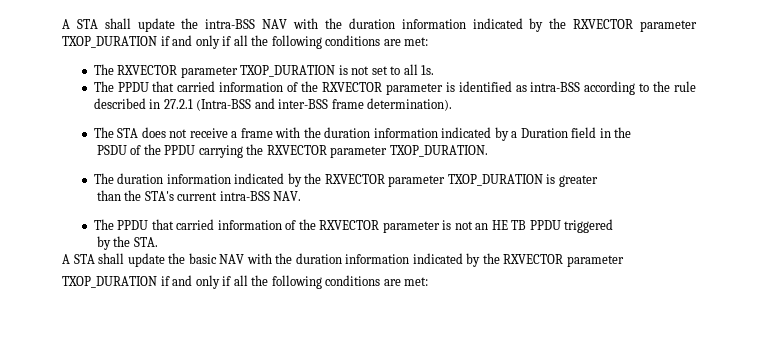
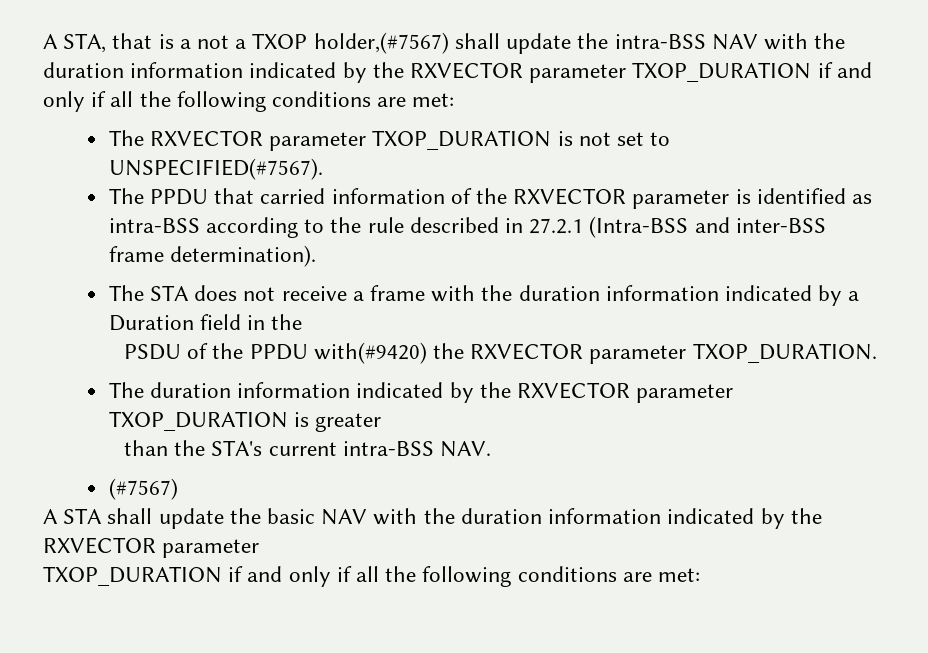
- A STA shall update the intra-BSS NAV with the duration information indicated by the RXVECTOR parameter TXOP_DURATION if and only if all the following conditions are met:
+ A STA, that is a not a TXOP holder,(#7567) shall update the intra-BSS NAV with the duration information indicated by the RXVECTOR parameter TXOP_DURATION if and only if all the following conditions are met:
- The RXVECTOR parameter TXOP_DURATION is not set to all 1s.
+ The RXVECTOR parameter TXOP_DURATION is not set to UNSPECIFIED(#7567).
- PSDU of the PPDU carrying the RXVECTOR parameter TXOP_DURATION.
+ PSDU of the PPDU with(#9420) the RXVECTOR parameter TXOP_DURATION.
- The PPDU that carried information of the RXVECTOR parameter is not an HE TB PPDU triggered
- by the STA.
+ (#7567)

